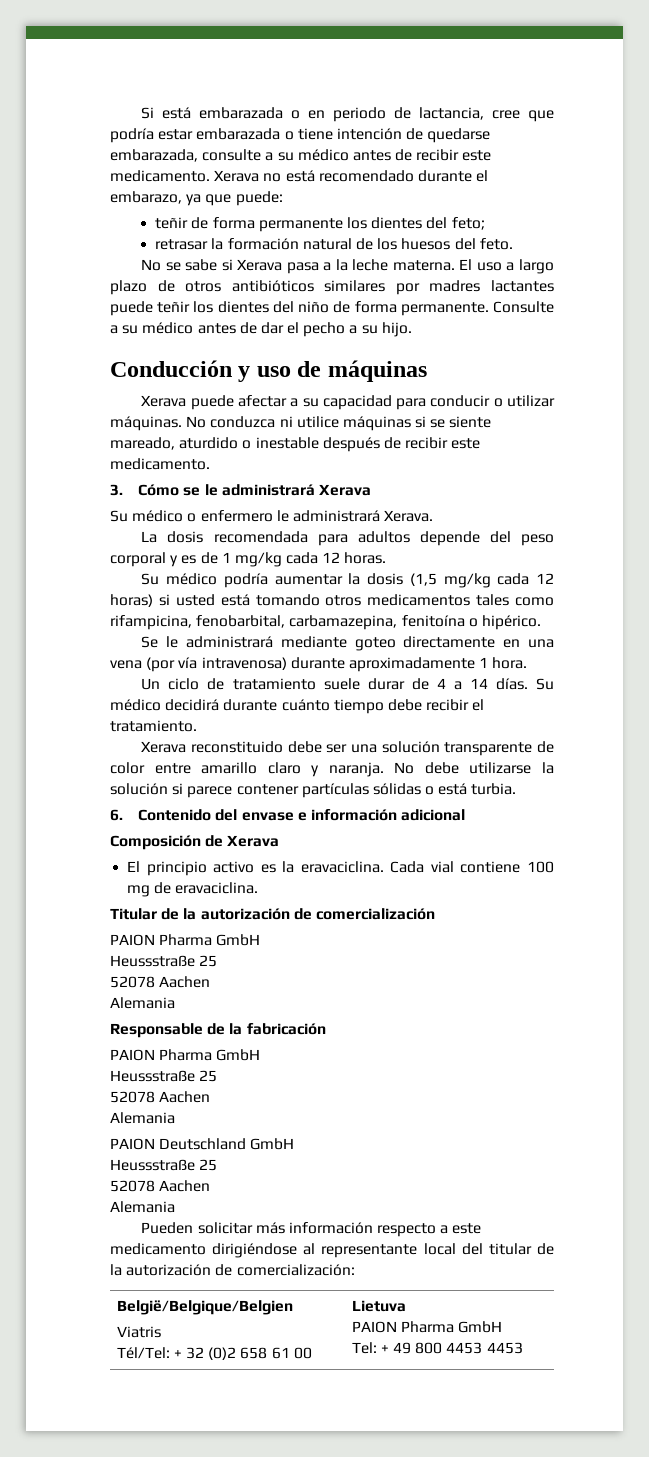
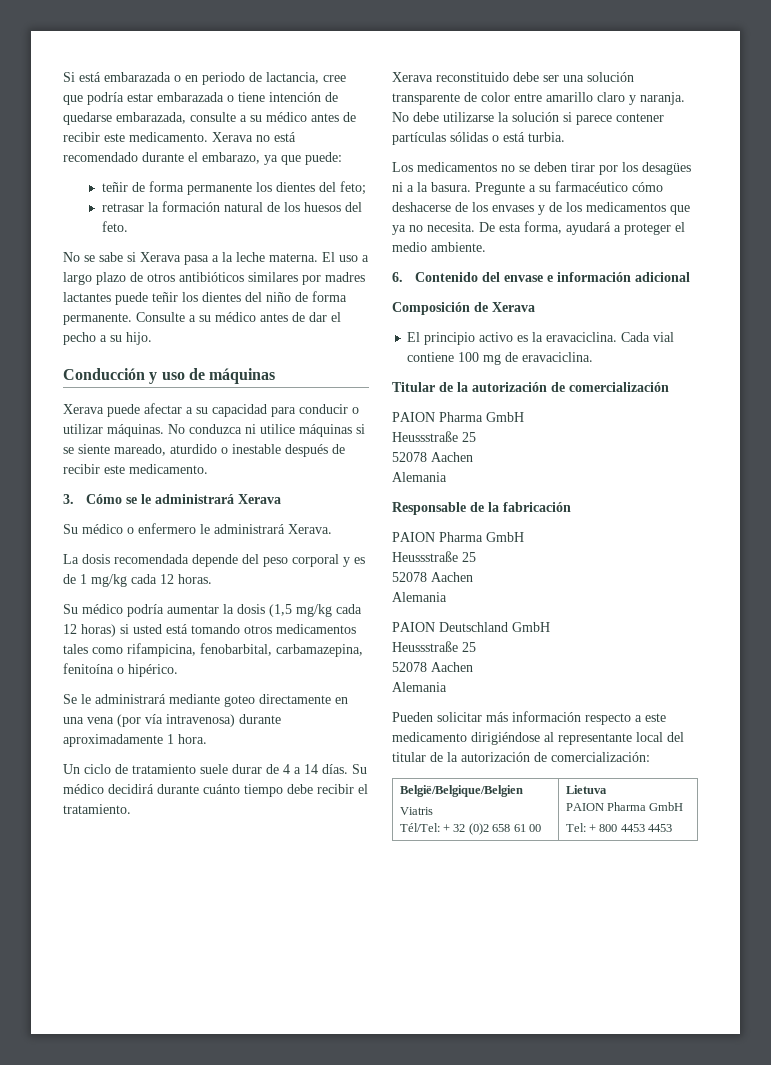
- La dosis recomendada para adultos depende del peso corporal y es de 1 mg/kg cada 12 horas.
+ La dosis recomendada depende del peso corporal y es de 1 mg/kg cada 12 horas.
+ Los medicamentos no se deben tirar por los desagües ni a la basura. Pregunte a su farmacéutico cómo deshacerse de los envases y de los medicamentos que ya no necesita. De esta forma, ayudará a proteger el medio ambiente.
  België/Belgique/Belgien
  Viatris
  Tél/Tel: + 32 (0)2 658 61 00 | Lietuva
  PAION Pharma GmbH
- Tel: + 49 800 4453 4453
+ Tel: + 800 4453 4453

